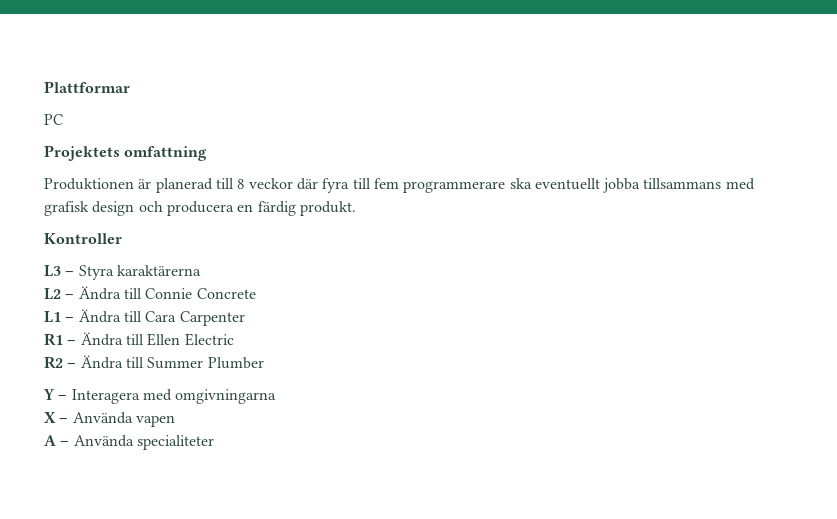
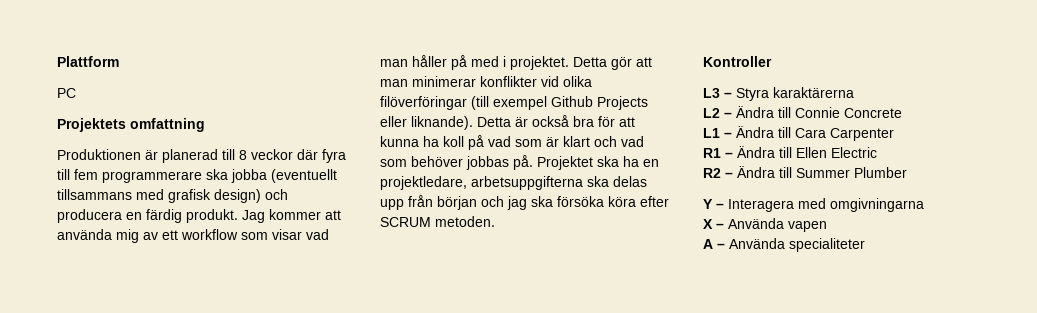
- Plattformar
+ Plattform
- Produktionen är planerad till 8 veckor där fyra till fem programmerare ska eventuellt jobba tillsammans med grafisk design och producera en färdig produkt.
+ Produktionen är planerad till 8 veckor där fyra till fem programmerare ska jobba (eventuellt tillsammans med grafisk design) och producera en färdig produkt. Jag kommer att använda mig av ett workflow som visar vad man håller på med i projektet. Detta gör att man minimerar konflikter vid olika filöverföringar (till exempel Github Projects eller liknande). Detta är också bra för att kunna ha koll på vad som är klart och vad som behöver jobbas på. Projektet ska ha en projektledare, arbetsuppgifterna ska delas upp från början och jag ska försöka köra efter SCRUM metoden.

